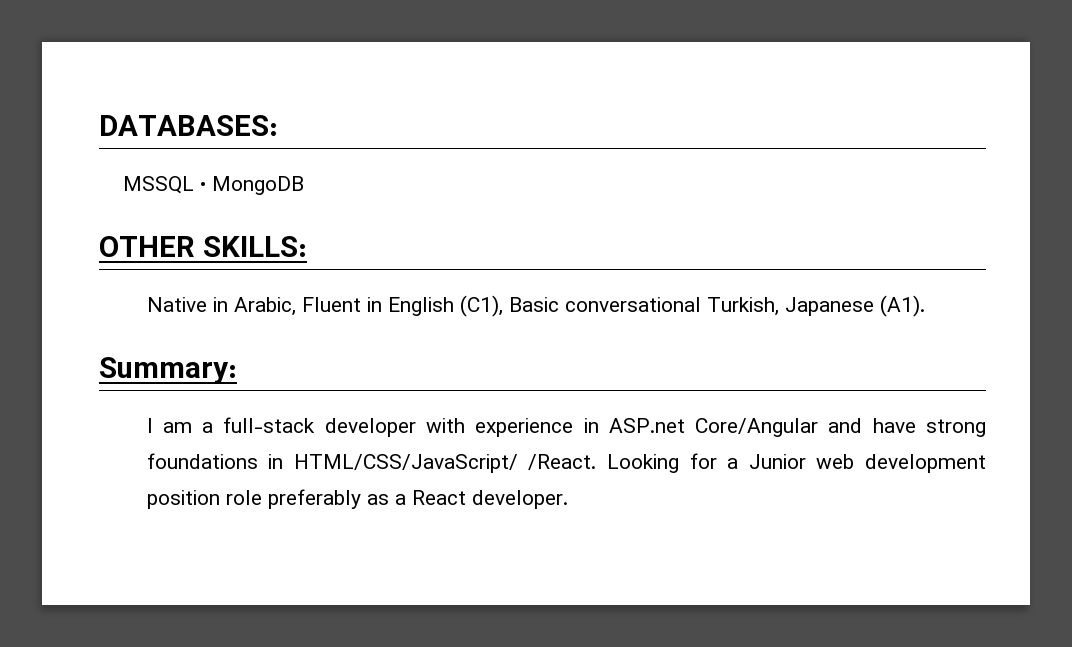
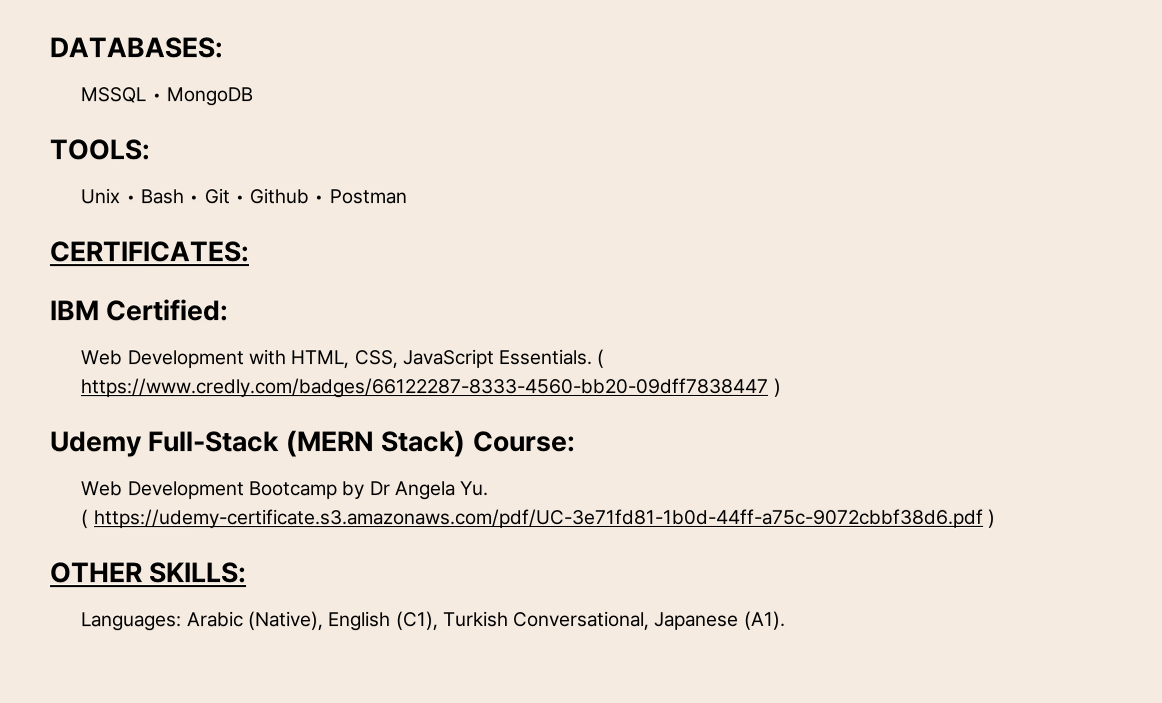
+ TOOLS:
+ Unix • Bash • Git • Github • Postman
+ CERTIFICATES:
+ IBM Certified:
+ Web Development with HTML, CSS, JavaScript Essentials. ( https://www.credly.com/badges/66122287-8333-4560-bb20-09dff7838447 )
+ Udemy Full-Stack (MERN Stack) Course:
+ Web Development Bootcamp by Dr Angela Yu.
+ ( https://udemy-certificate.s3.amazonaws.com/pdf/UC-3e71fd81-1b0d-44ff-a75c-9072cbbf38d6.pdf )
  OTHER SKILLS:
- Native in Arabic, Fluent in English (C1), Basic conversational Turkish, Japanese (A1).
- Summary:
- I am a full-stack developer with experience in ASP.net Core/Angular and have strong foundations in HTML/CSS/JavaScript/ /React. Looking for a Junior web development position role preferably as a React developer.
+ Languages: Arabic (Native), English (C1), Turkish Conversational, Japanese (A1).

